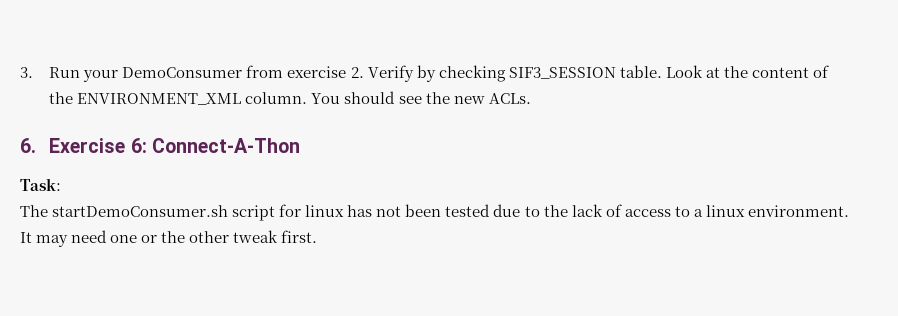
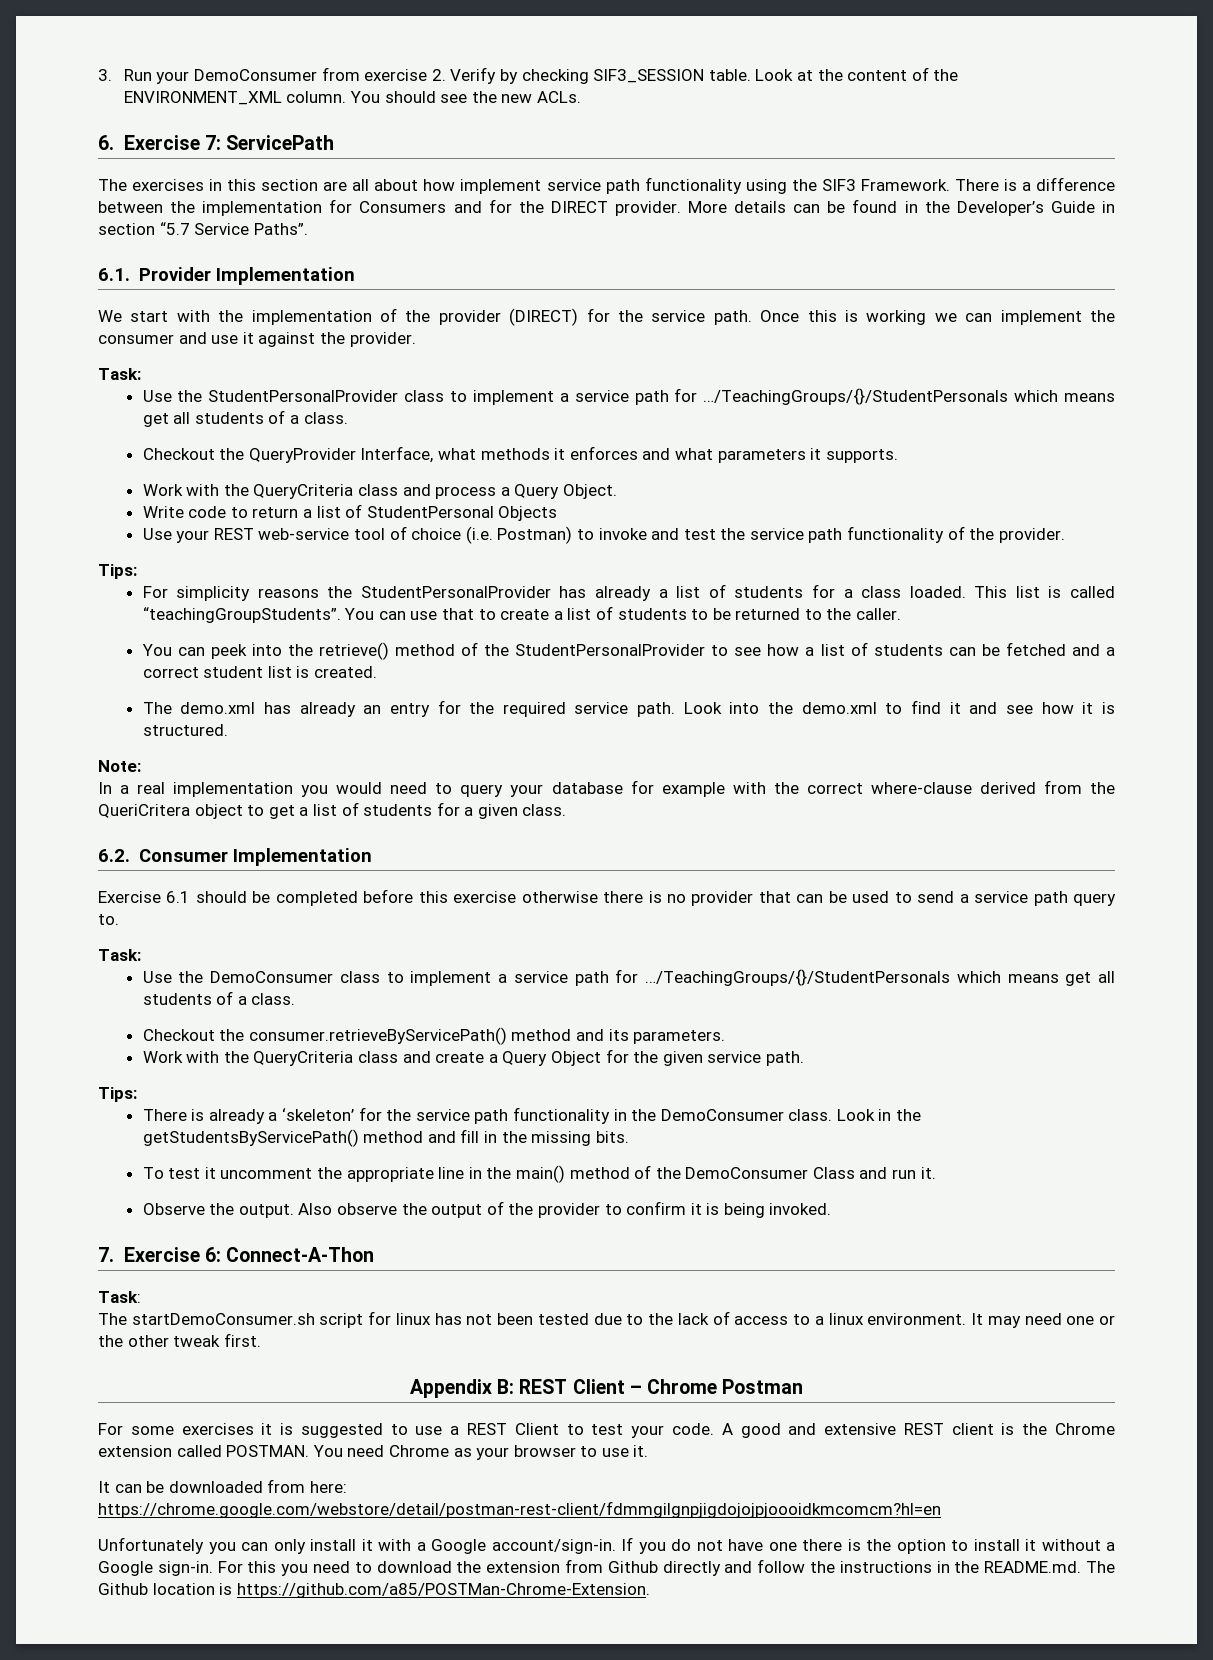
- 6. Exercise 6: Connect-A-Thon
+ 6. Exercise 7: ServicePath
+ The exercises in this section are all about how implement service path functionality using the SIF3 Framework. There is a difference between the implementation for Consumers and for the DIRECT provider. More details can be found in the Developer’s Guide in section “5.7 Service Paths”.
+ 6.1. Provider Implementation
+ We start with the implementation of the provider (DIRECT) for the service path. Once this is working we can implement the consumer and use it against the provider.
+ Task:
+ Use the StudentPersonalProvider class to implement a service path for …/TeachingGroups/{}/StudentPersonals which means get all students of a class.
+ Checkout the QueryProvider Interface, what methods it enforces and what parameters it supports.
+ Work with the QueryCriteria class and process a Query Object.
+ Write code to return a list of StudentPersonal Objects
+ Use your REST web-service tool of choice (i.e. Postman) to invoke and test the service path functionality of the provider.
+ Tips:
+ For simplicity reasons the StudentPersonalProvider has already a list of students for a class loaded. This list is called “teachingGroupStudents”. You can use that to create a list of students to be returned to the caller.
+ You can peek into the retrieve() method of the StudentPersonalProvider to see how a list of students can be fetched and a correct student list is created.
+ The demo.xml has already an entry for the required service path. Look into the demo.xml to find it and see how it is structured.
+ Note:
+ In a real implementation you would need to query your database for example with the correct where-clause derived from the QueriCritera object to get a list of students for a given class.
+ 6.2. Consumer Implementation
+ Exercise 6.1 should be completed before this exercise otherwise there is no provider that can be used to send a service path query to.
+ Task:
+ Use the DemoConsumer class to implement a service path for …/TeachingGroups/{}/StudentPersonals which means get all students of a class.
+ Checkout the consumer.retrieveByServicePath() method and its parameters.
+ Work with the QueryCriteria class and create a Query Object for the given service path.
+ Tips:
+ There is already a ‘skeleton’ for the service path functionality in the DemoConsumer class. Look in the getStudentsByServicePath() method and fill in the missing bits.
+ To test it uncomment the appropriate line in the main() method of the DemoConsumer Class and run it.
+ Observe the output. Also observe the output of the provider to confirm it is being invoked.
+ 7. Exercise 6: Connect-A-Thon
+ Appendix B: REST Client – Chrome Postman
+ For some exercises it is suggested to use a REST Client to test your code. A good and extensive REST client is the Chrome extension called POSTMAN. You need Chrome as your browser to use it.
+ It can be downloaded from here: https://chrome.google.com/webstore/detail/postman-rest-client/fdmmgilgnpjigdojojpjoooidkmcomcm?hl=en
+ Unfortunately you can only install it with a Google account/sign-in. If you do not have one there is the option to install it without a Google sign-in. For this you need to download the extension from Github directly and follow the instructions in the README.md. The Github location is https://github.com/a85/POSTMan-Chrome-Extension.

